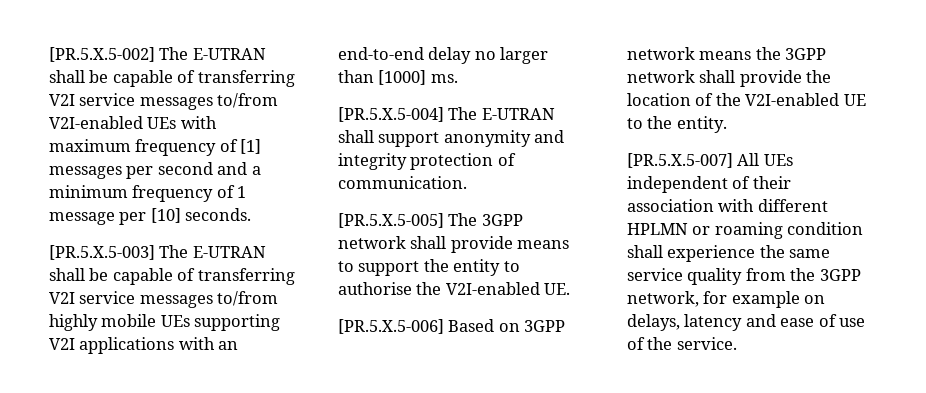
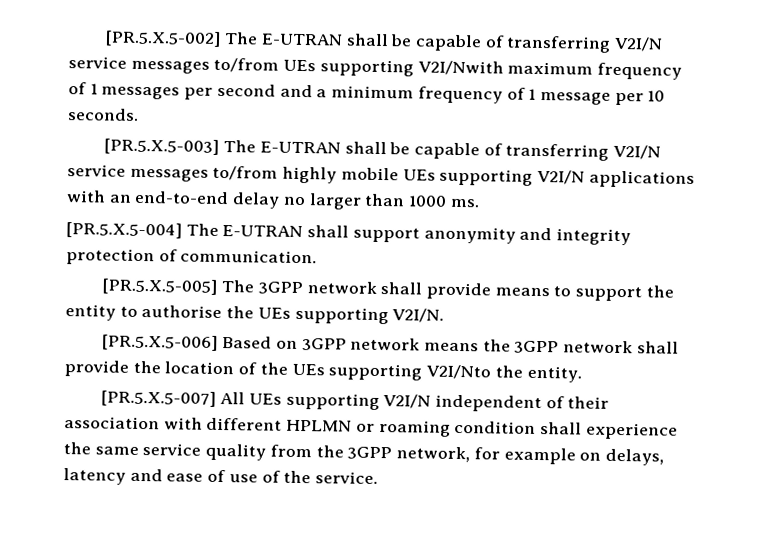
- [PR.5.X.5-002] The E-UTRAN shall be capable of transferring V2I service messages to/from V2I-enabled UEs with maximum frequency of [1] messages per second and a minimum frequency of 1 message per [10] seconds.
+ [PR.5.X.5-002] The E-UTRAN shall be capable of transferring V2I/N service messages to/from UEs supporting V2I/Nwith maximum frequency of 1 messages per second and a minimum frequency of 1 message per 10 seconds.
- [PR.5.X.5-003] The E-UTRAN shall be capable of transferring V2I service messages to/from highly mobile UEs supporting V2I applications with an end-to-end delay no larger than [1000] ms.
+ [PR.5.X.5-003] The E-UTRAN shall be capable of transferring V2I/N service messages to/from highly mobile UEs supporting V2I/N applications with an end-to-end delay no larger than 1000 ms.
- [PR.5.X.5-005] The 3GPP network shall provide means to support the entity to authorise the V2I-enabled UE.
+ [PR.5.X.5-005] The 3GPP network shall provide means to support the entity to authorise the UEs supporting V2I/N.
- [PR.5.X.5-006] Based on 3GPP network means the 3GPP network shall provide the location of the V2I-enabled UE to the entity.
+ [PR.5.X.5-006] Based on 3GPP network means the 3GPP network shall provide the location of the UEs supporting V2I/Nto the entity.
- [PR.5.X.5-007] All UEs independent of their association with different HPLMN or roaming condition shall experience the same service quality from the 3GPP network, for example on delays, latency and ease of use of the service.
+ [PR.5.X.5-007] All UEs supporting V2I/N independent of their association with different HPLMN or roaming condition shall experience the same service quality from the 3GPP network, for example on delays, latency and ease of use of the service.

